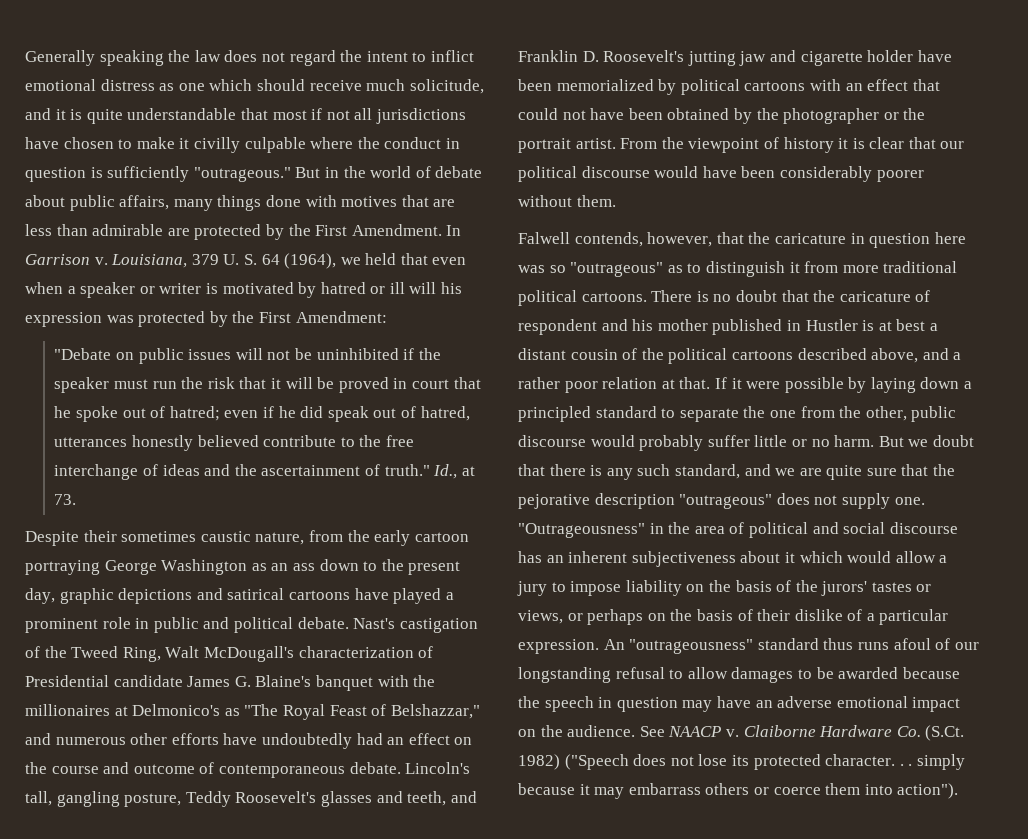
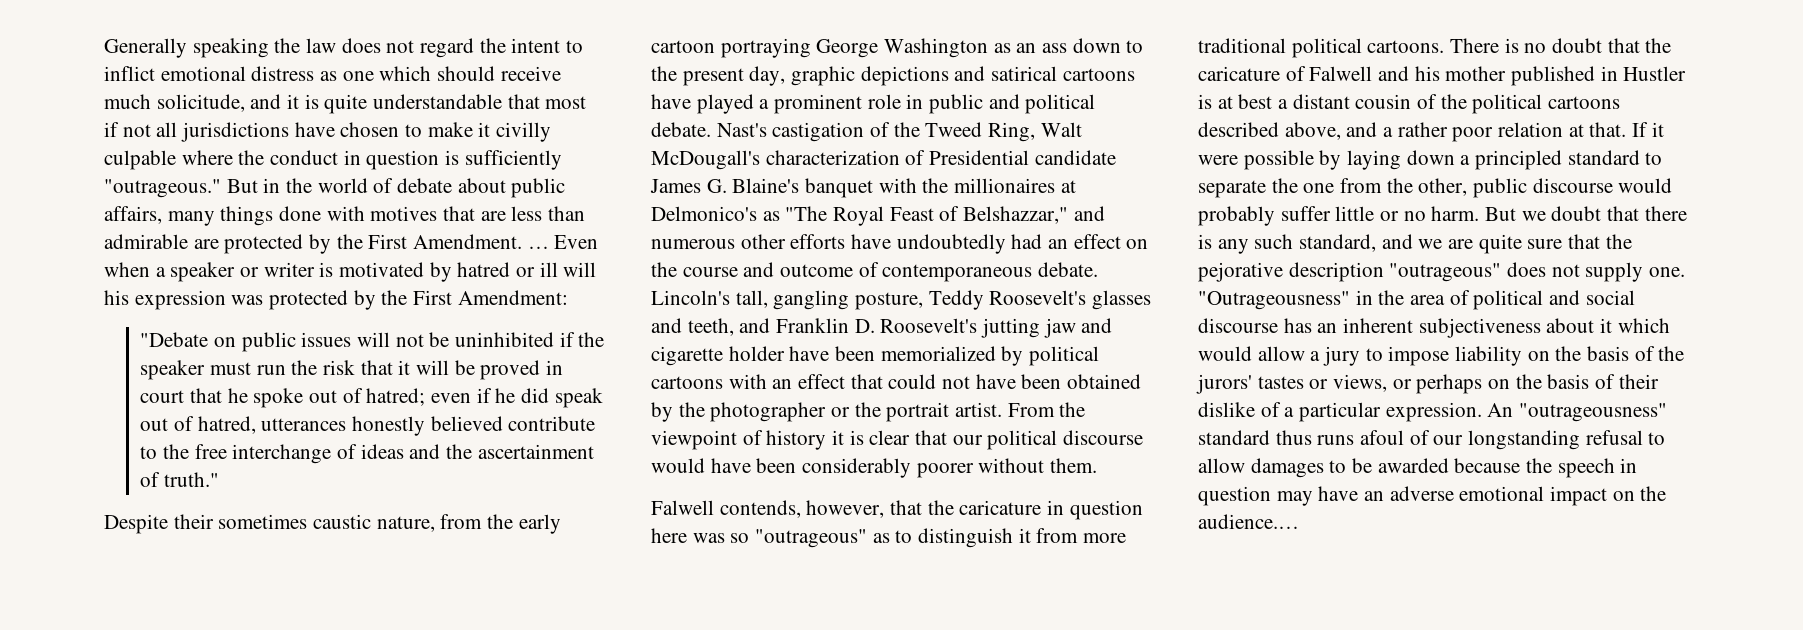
- In Garrison v. Louisiana, 379 U. S. 64 (1964), we held that even when a speaker or writer is motivated by hatred or ill will his expression was protected by the First Amendment:
+ … Even when a speaker or writer is motivated by hatred or ill will his expression was protected by the First Amendment:
- Id., at 73.
- There is no doubt that the caricature of respondent and his mother published in Hustler is at best a distant cousin of the political cartoons described above, and a rather poor relation at that.
+ There is no doubt that the caricature of Falwell and his mother published in Hustler is at best a distant cousin of the political cartoons described above, and a rather poor relation at that.
- An "outrageousness" standard thus runs afoul of our longstanding refusal to allow damages to be awarded because the speech in question may have an adverse emotional impact on the audience. See NAACP v. Claiborne Hardware Co. (S.Ct. 1982) ("Speech does not lose its protected character. . . simply because it may embarrass others or coerce them into action").
+ An "outrageousness" standard thus runs afoul of our longstanding refusal to allow damages to be awarded because the speech in question may have an adverse emotional impact on the audience.…

